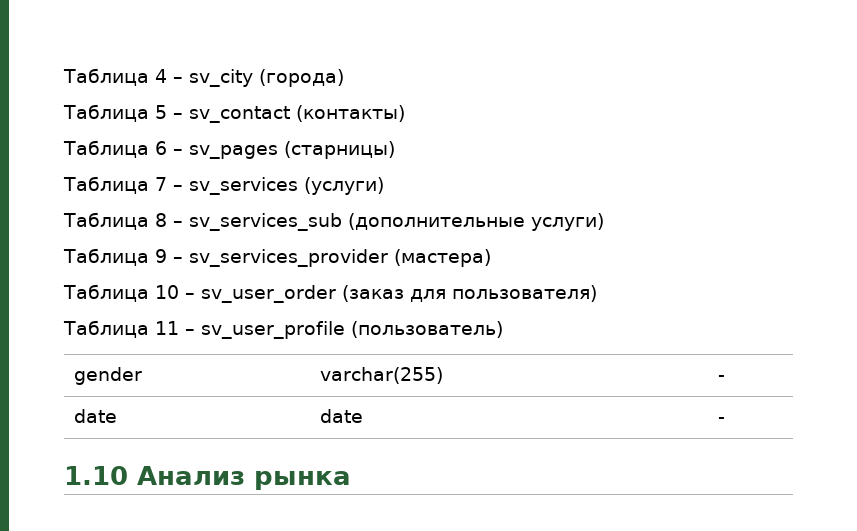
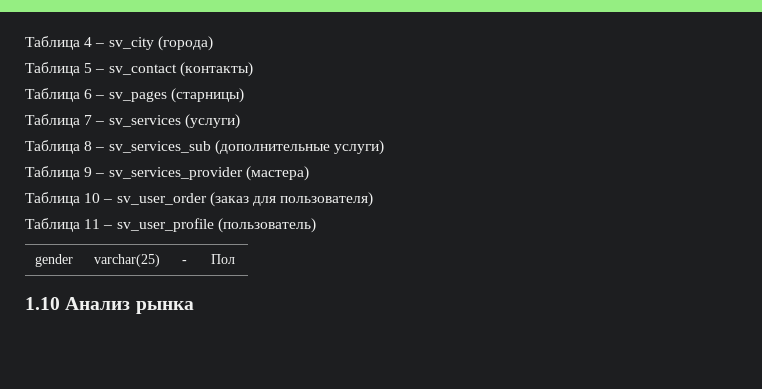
- gender | varchar(255) | -
- date | date | -
+ gender | varchar(25) | - | Пол

